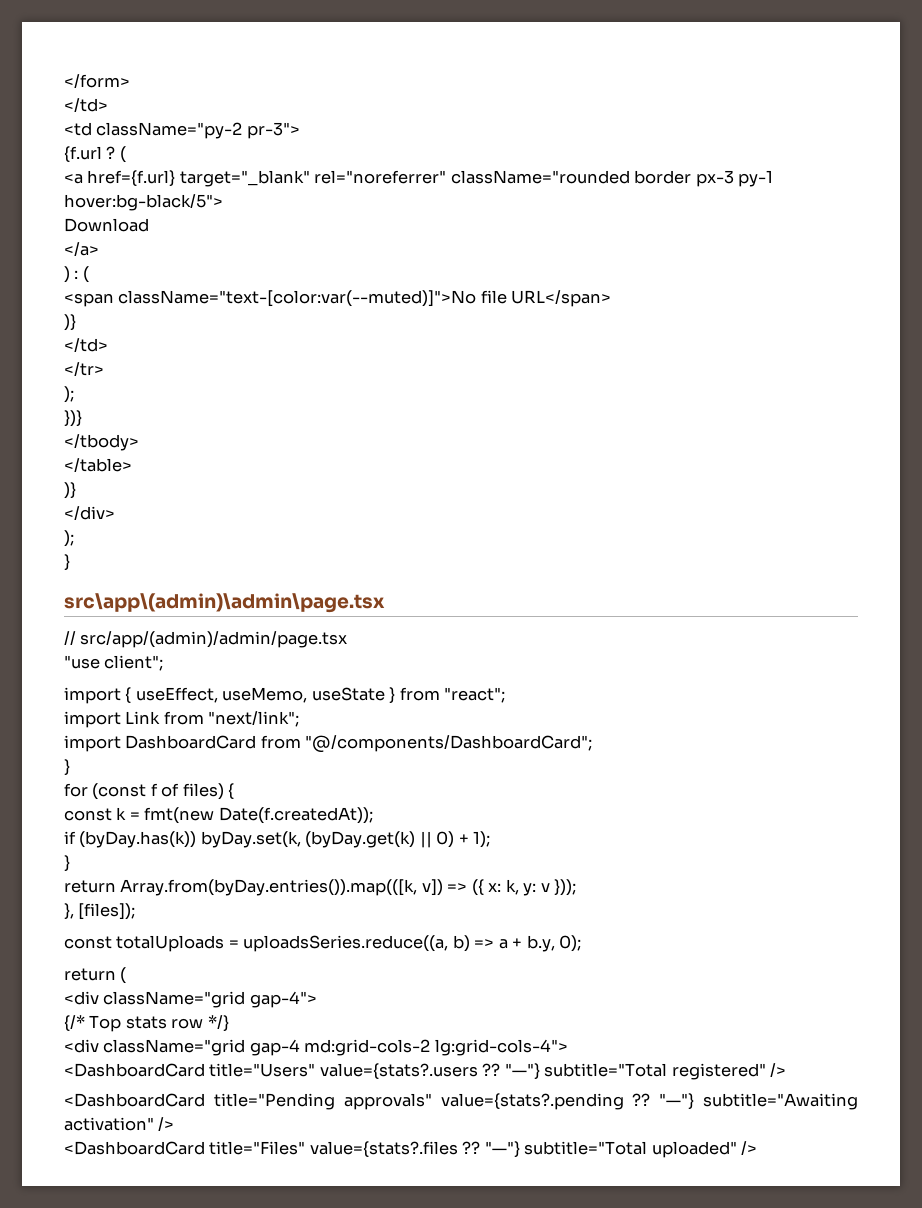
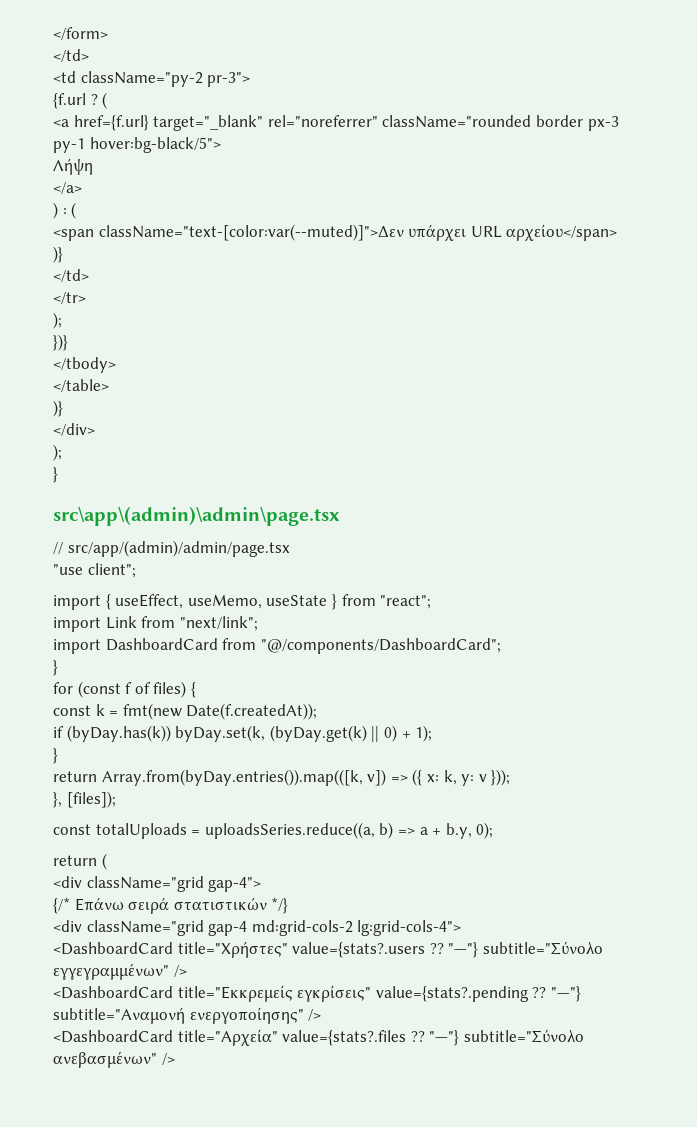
- Download
+ Λήψη
- <span className="text-[color:var(--muted)]">No file URL</span>
+ <span className="text-[color:var(--muted)]">Δεν υπάρχει URL αρχείου</span>
- {/* Top stats row */}
+ {/* Επάνω σειρά στατιστικών */}
- <DashboardCard title="Users" value={stats?.users ??
+ <DashboardCard title="Χρήστες" value={stats?.users ??
- "—"} subtitle="Total registered" />
- <DashboardCard title="Pending approvals" value={stats?.pending ??
+ "—"} subtitle="Σύνολο εγγεγραμμένων" />
+ <DashboardCard title="Εκκρεμείς εγκρίσεις" value={stats?.pending ??
- "—"} subtitle="Awaiting activation" />
- <DashboardCard title="Files" value={stats?.files ??
+ "—"} subtitle="Αναμονή ενεργοποίησης" />
+ <DashboardCard title="Αρχεία" value={stats?.files ??
- "—"} subtitle="Total uploaded" />
+ "—"} subtitle="Σύνολο ανεβασμένων" />

